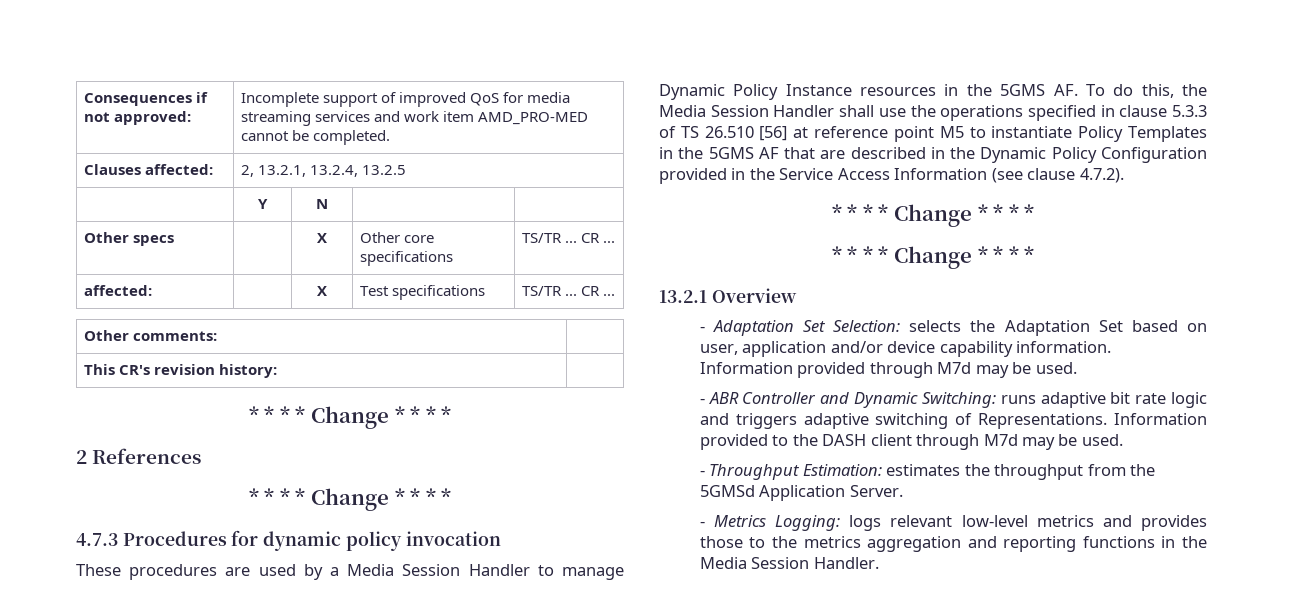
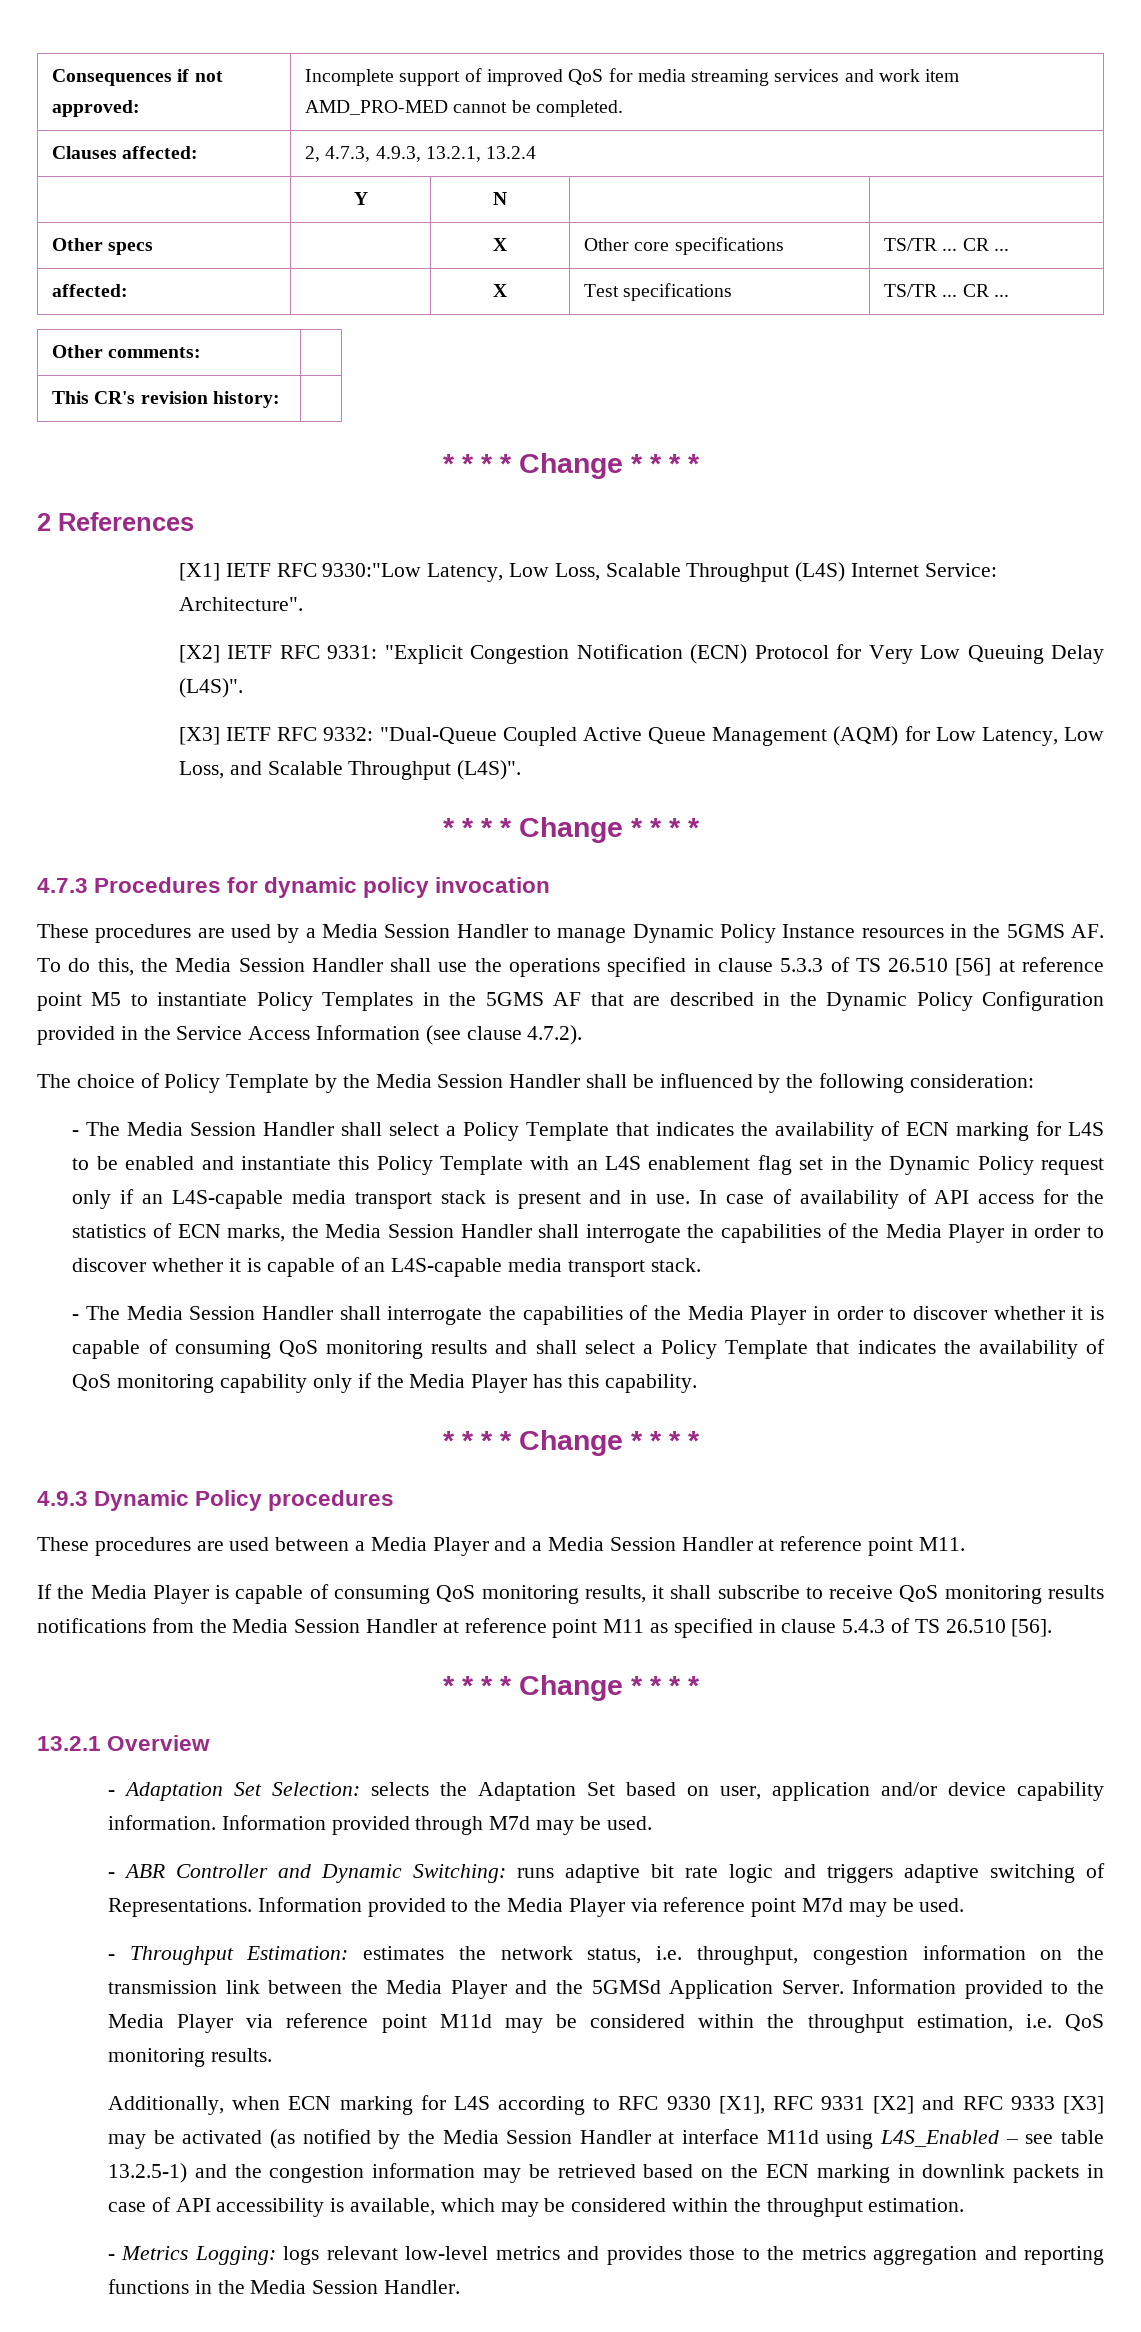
- Clauses affected: | 2, 13.2.1, 13.2.4, 13.2.5
+ Clauses affected: | 2, 4.7.3, 4.9.3, 13.2.1, 13.2.4
+ [X1] IETF RFC 9330:"Low Latency, Low Loss, Scalable Throughput (L4S) Internet Service: Architecture".
+ [X2] IETF RFC 9331: "Explicit Congestion Notification (ECN) Protocol for Very Low Queuing Delay (L4S)".
+ [X3] IETF RFC 9332: "Dual-Queue Coupled Active Queue Management (AQM) for Low Latency, Low Loss, and Scalable Throughput (L4S)".
  These procedures are used by a Media Session Handler to manage Dynamic Policy Instance resources in the 5GMS AF. To do this, the Media Session Handler shall use the operations specified in clause 5.3.3 of TS 26.510 [56] at reference point M5 to instantiate Policy Templates in the 5GMS AF that are described in the Dynamic Policy Configuration provided in the Service Access Information (see clause 4.7.2).
+ The choice of Policy Template by the Media Session Handler shall be influenced by the following consideration:
+ - The Media Session Handler shall select a Policy Template that indicates the availability of ECN marking for L4S to be enabled and instantiate this Policy Template with an L4S enablement flag set in the Dynamic Policy request only if an L4S-capable media transport stack is present and in use. In case of availability of API access for the statistics of ECN marks, the Media Session Handler shall interrogate the capabilities of the Media Player in order to discover whether it is capable of an L4S-capable media transport stack.
+ - The Media Session Handler shall interrogate the capabilities of the Media Player in order to discover whether it is capable of consuming QoS monitoring results and shall select a Policy Template that indicates the availability of QoS monitoring capability only if the Media Player has this capability.
  * * * * Change * * * *
+ 4.9.3 Dynamic Policy procedures
+ These procedures are used between a Media Player and a Media Session Handler at reference point M11.
+ If the Media Player is capable of consuming QoS monitoring results, it shall subscribe to receive QoS monitoring results notifications from the Media Session Handler at reference point M11 as specified in clause 5.4.3 of TS 26.510 [56].
- Information provided to the DASH client through M7d may be used.
+ Information provided to the Media Player via reference point M7d may be used.
- - Throughput Estimation: estimates the throughput from the 5GMSd Application Server.
+ - Throughput Estimation: estimates the network status, i.e. throughput, congestion information on the transmission link between the Media Player and the 5GMSd Application Server. Information provided to the Media Player via reference point M11d may be considered within the throughput estimation, i.e. QoS monitoring results.
+ Additionally, when ECN marking for L4S according to RFC 9330 [X1], RFC 9331 [X2] and RFC 9333 [X3] may be activated (as notified by the Media Session Handler at interface M11d using L4S_Enabled – see table 13.2.5-1) and the congestion information may be retrieved based on the ECN marking in downlink packets in case of API accessibility is available, which may be considered within the throughput estimation.

